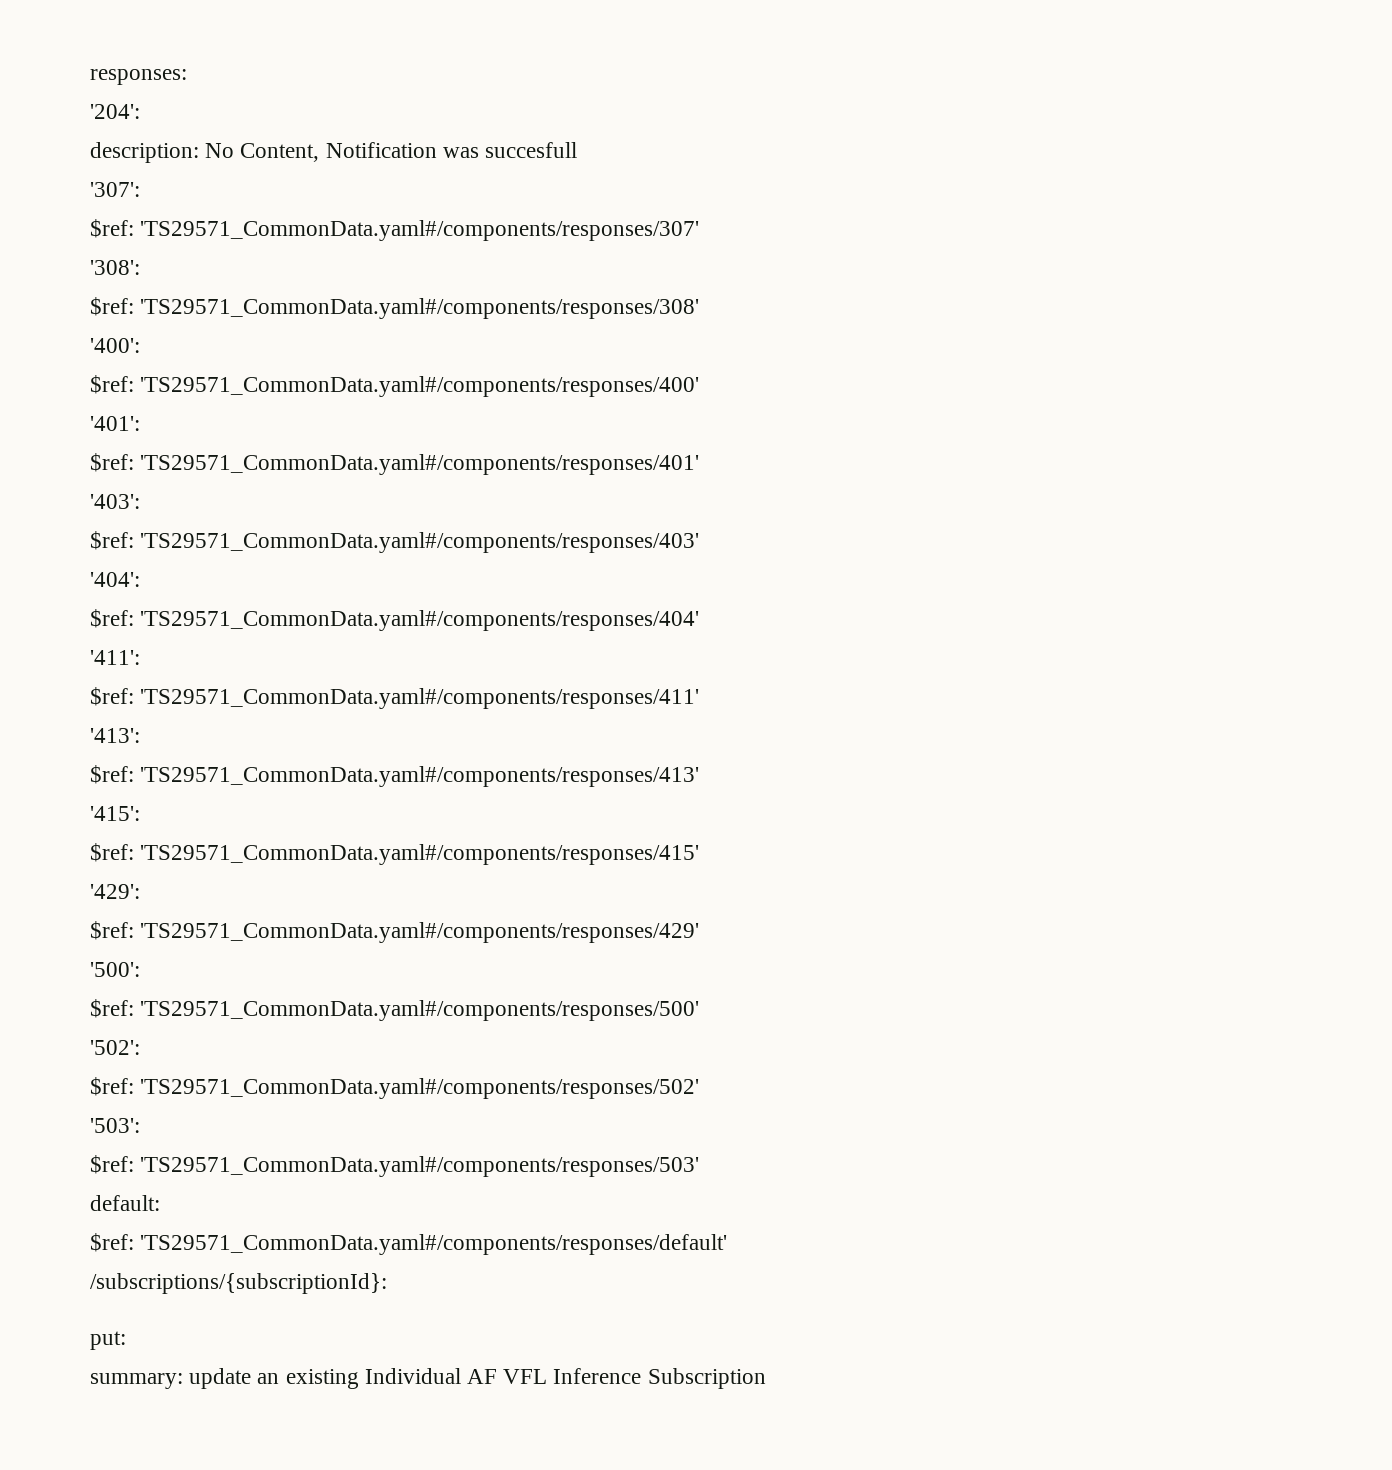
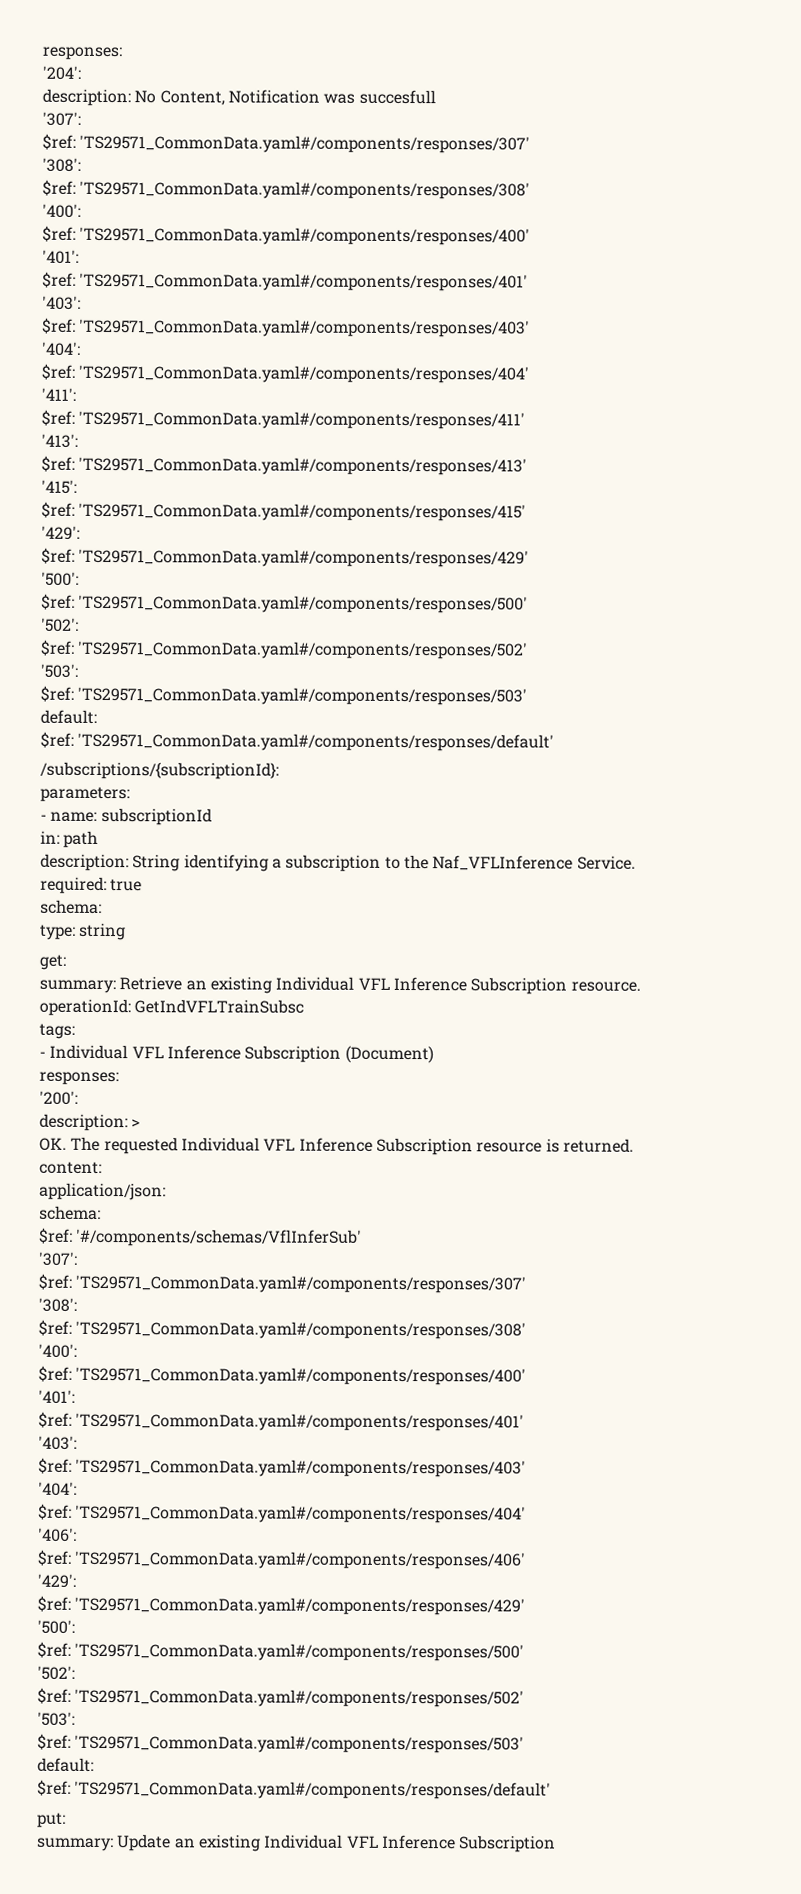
+ parameters:
+ - name: subscriptionId
+ in: path
+ description: String identifying a subscription to the Naf_VFLInference Service.
+ required: true
+ schema:
+ type: string
+ get:
+ summary: Retrieve an existing Individual VFL Inference Subscription resource.
+ operationId: GetIndVFLTrainSubsc
+ tags:
+ - Individual VFL Inference Subscription (Document)
+ responses:
+ '200':
+ description: >
+ OK. The requested Individual VFL Inference Subscription resource is returned.
+ content:
+ application/json:
+ schema:
+ $ref: '#/components/schemas/VflInferSub'
+ '307':
+ $ref: 'TS29571_CommonData.yaml#/components/responses/307'
+ '308':
+ $ref: 'TS29571_CommonData.yaml#/components/responses/308'
+ '400':
+ $ref: 'TS29571_CommonData.yaml#/components/responses/400'
+ '401':
+ $ref: 'TS29571_CommonData.yaml#/components/responses/401'
+ '403':
+ $ref: 'TS29571_CommonData.yaml#/components/responses/403'
+ '404':
+ $ref: 'TS29571_CommonData.yaml#/components/responses/404'
+ '406':
+ $ref: 'TS29571_CommonData.yaml#/components/responses/406'
+ '429':
+ $ref: 'TS29571_CommonData.yaml#/components/responses/429'
+ '500':
+ $ref: 'TS29571_CommonData.yaml#/components/responses/500'
+ '502':
+ $ref: 'TS29571_CommonData.yaml#/components/responses/502'
+ '503':
+ $ref: 'TS29571_CommonData.yaml#/components/responses/503'
+ default:
+ $ref: 'TS29571_CommonData.yaml#/components/responses/default'
- summary: update an existing Individual AF VFL Inference Subscription
+ summary: Update an existing Individual VFL Inference Subscription

